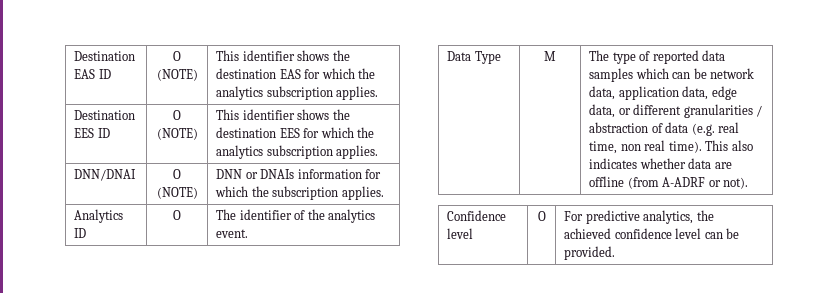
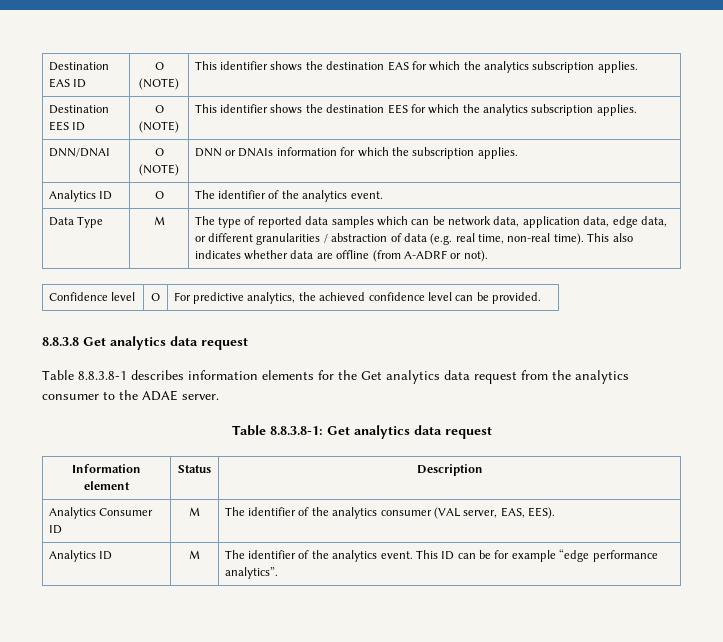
- The type of reported data samples which can be network data, application data, edge data, or different granularities / abstraction of data (e.g. real time, non real time).
+ The type of reported data samples which can be network data, application data, edge data, or different granularities / abstraction of data (e.g. real time, non-real time).
+ 8.8.3.8 Get analytics data request
+ Table 8.8.3.8-1 describes information elements for the Get analytics data request from the analytics consumer to the ADAE server.
+ Table 8.8.3.8-1: Get analytics data request
+ Information element | Status | Description
+ Analytics Consumer ID | M | The identifier of the analytics consumer (VAL server, EAS, EES).
+ Analytics ID | M | The identifier of the analytics event. This ID can be for example “edge performance analytics”.

